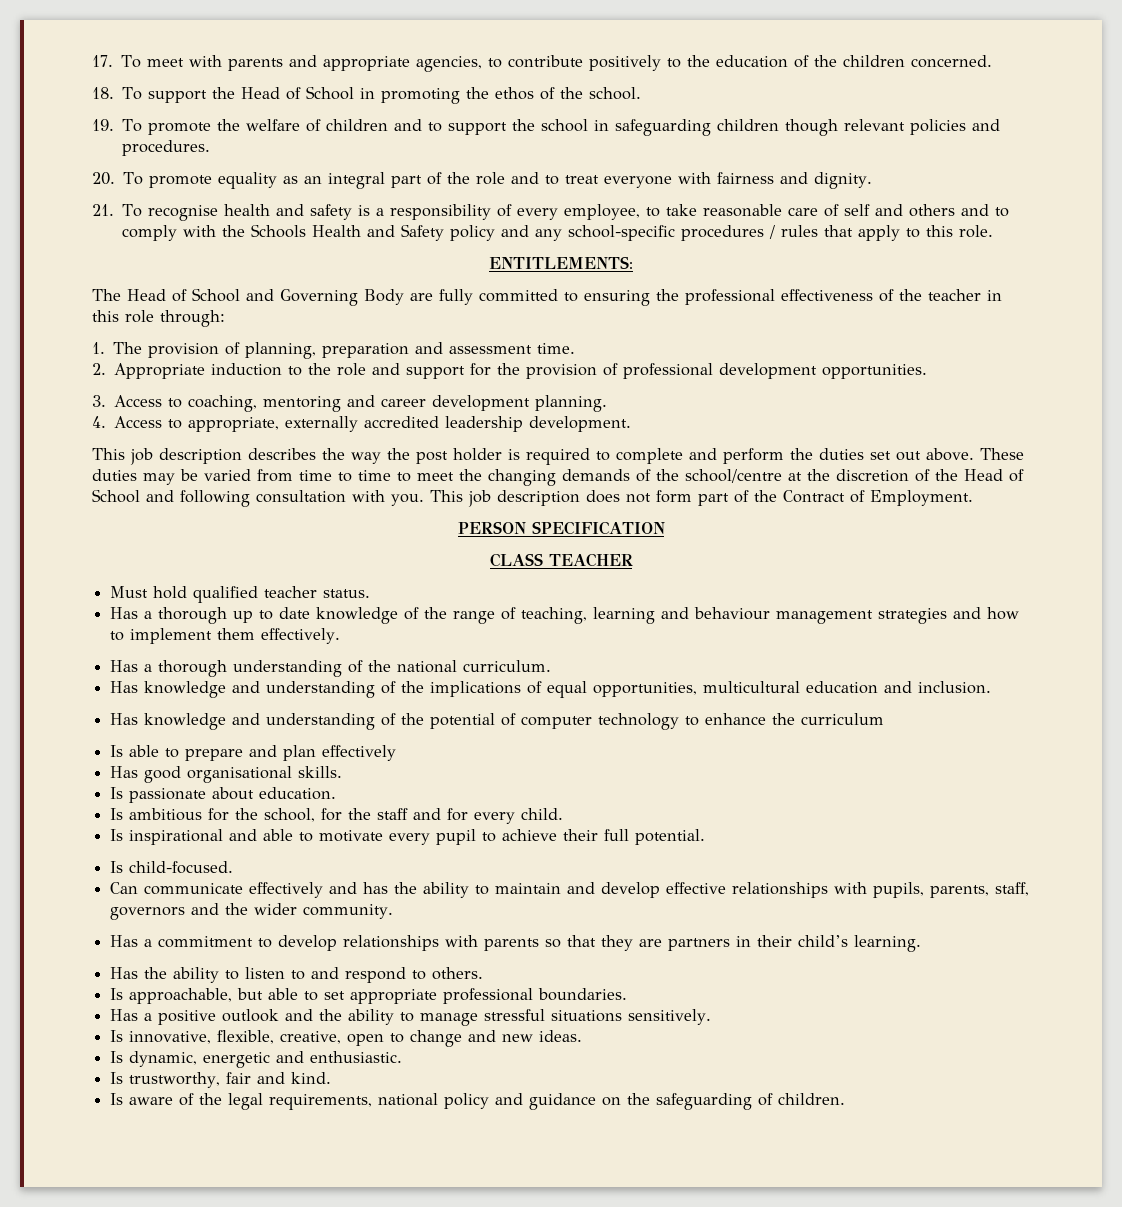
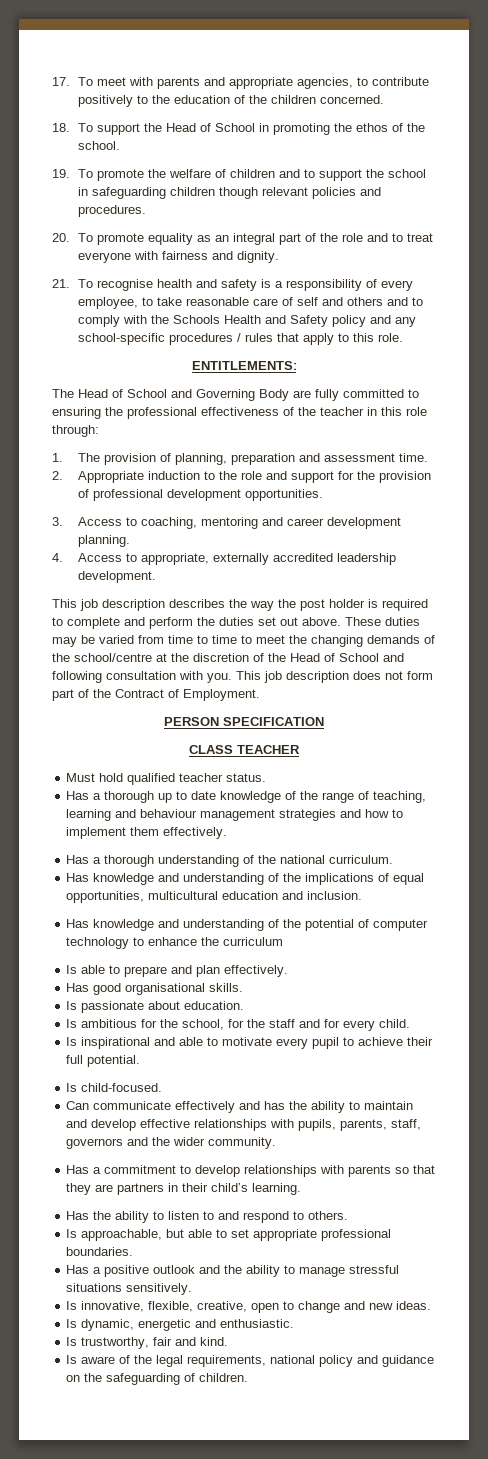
- Is able to prepare and plan effectively
+ Is able to prepare and plan effectively.

